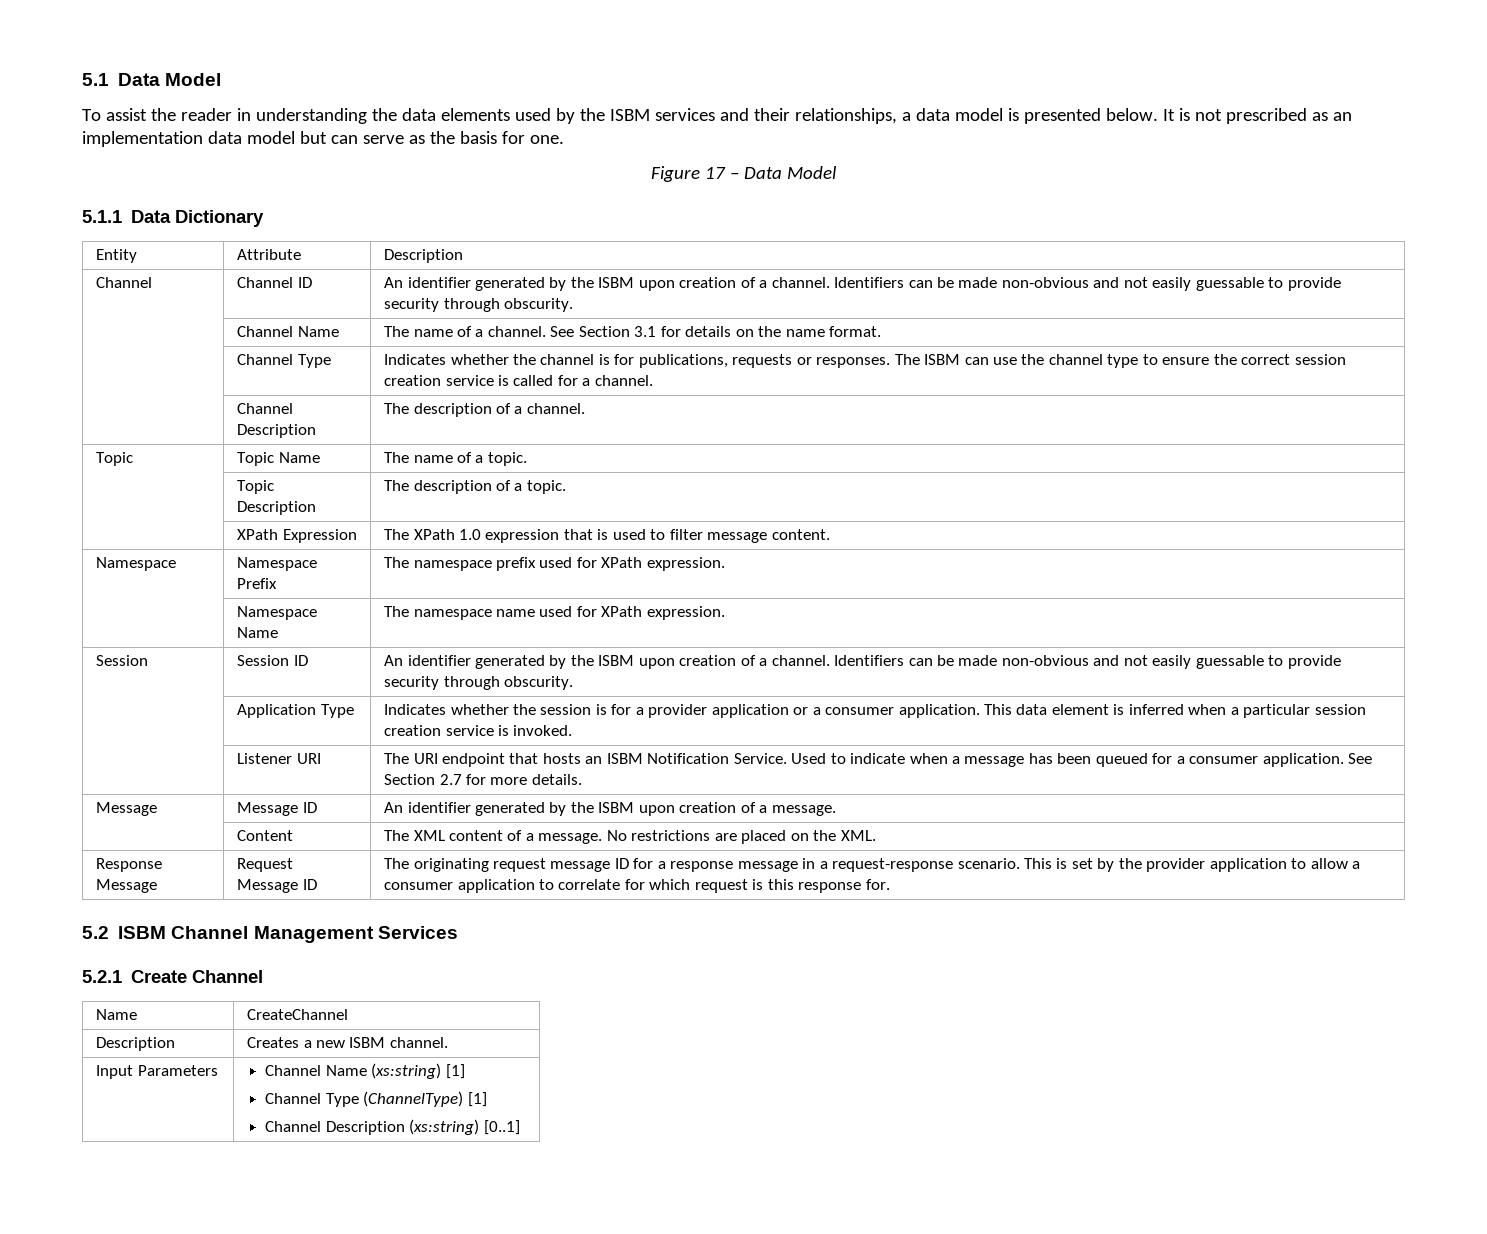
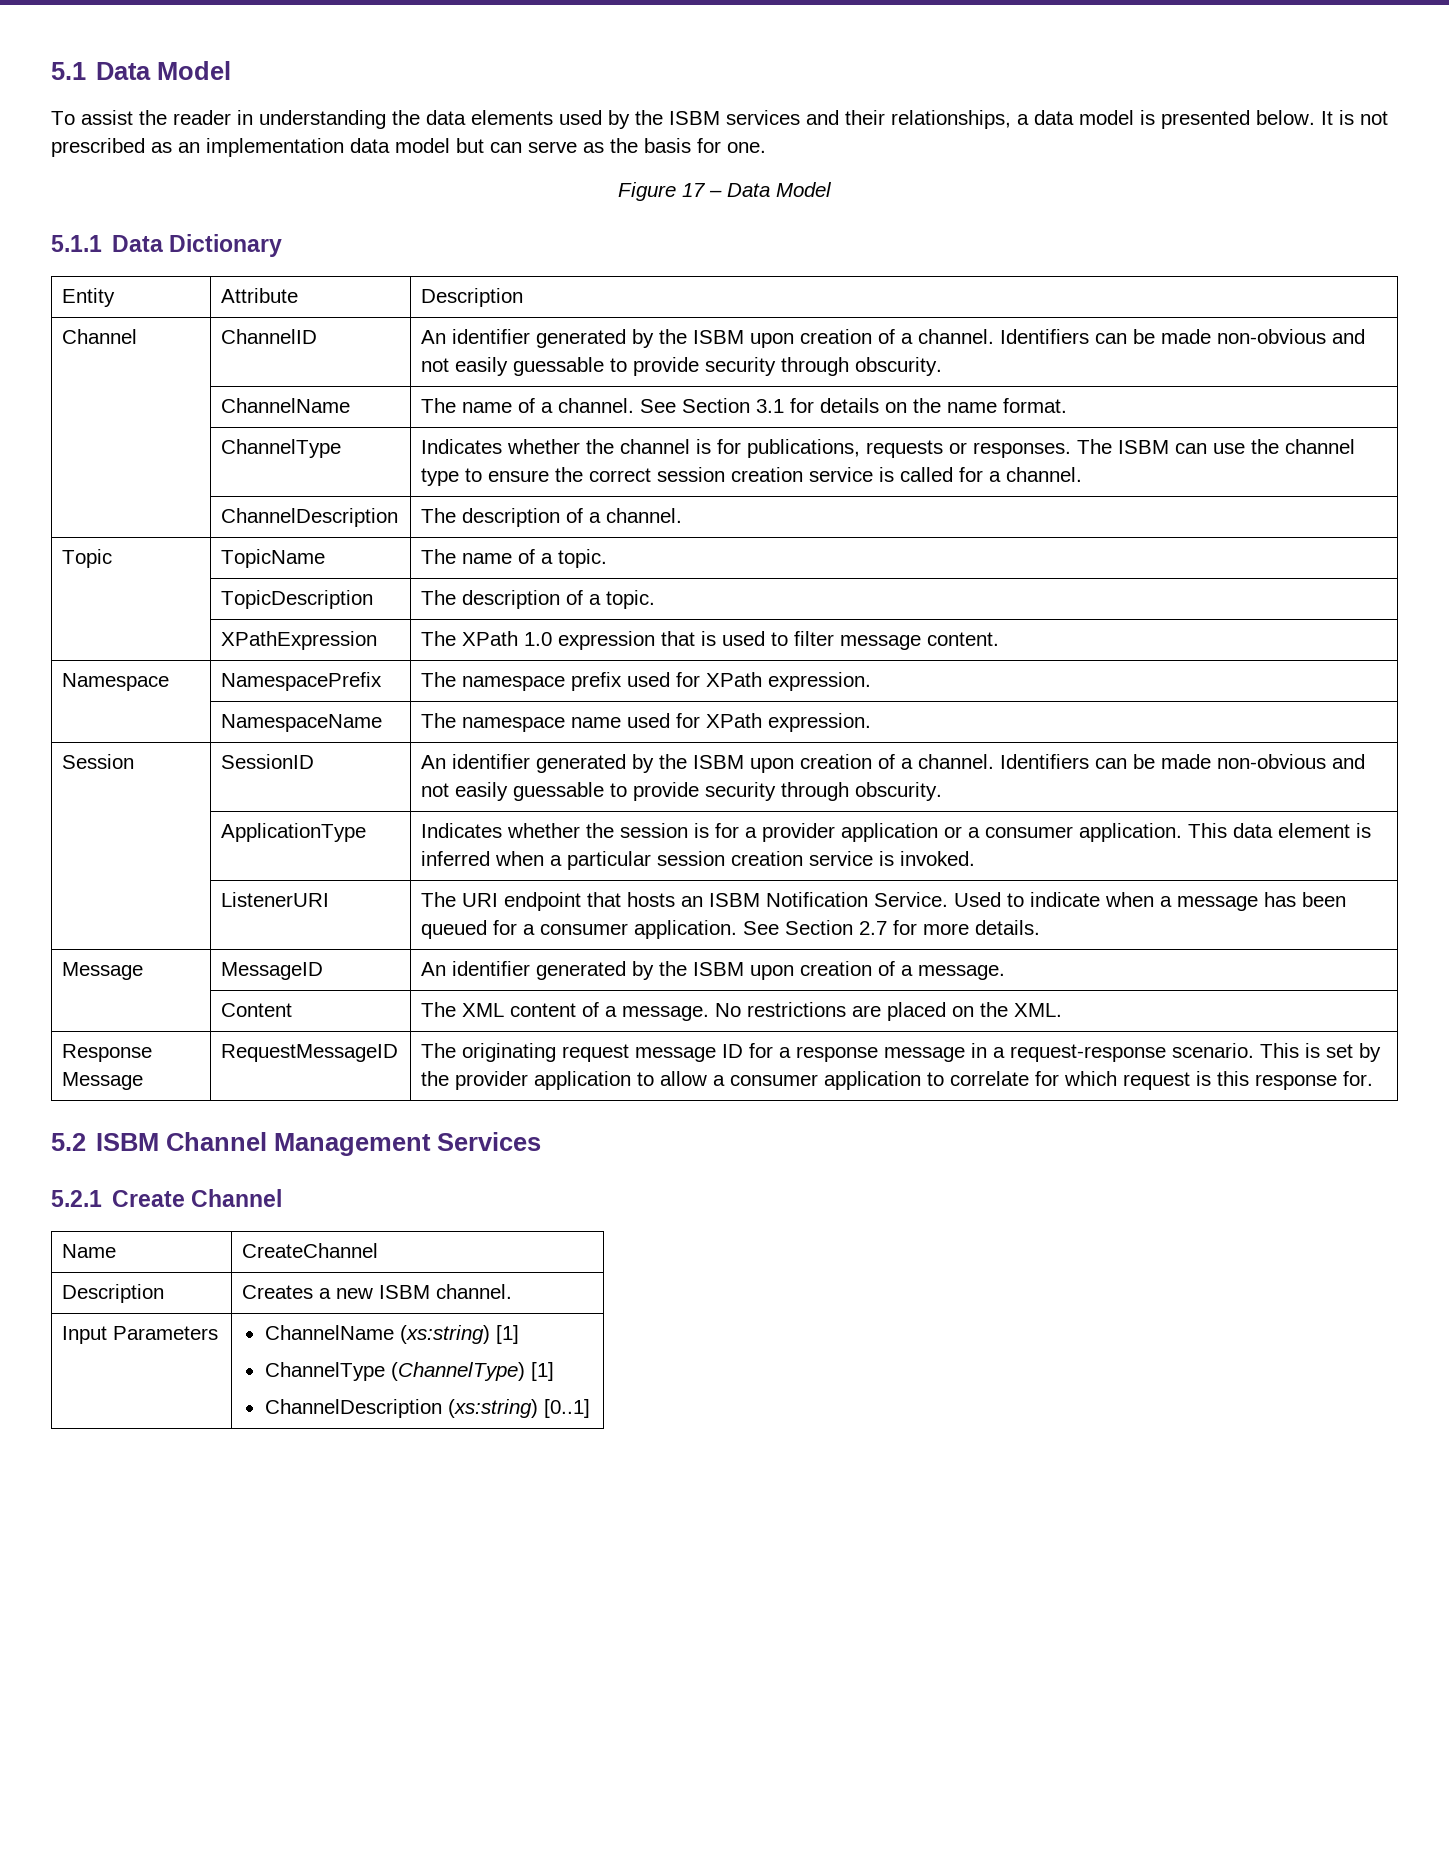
- Channel | Channel ID | An identifier generated by the ISBM upon creation of a channel. Identifiers can be made non-obvious and not easily guessable to provide security through obscurity.
+ Channel | ChannelID | An identifier generated by the ISBM upon creation of a channel. Identifiers can be made non-obvious and not easily guessable to provide security through obscurity.
- | Channel Name | The name of a channel. See Section 3.1 for details on the name format.
+ | ChannelName | The name of a channel. See Section 3.1 for details on the name format.
- | Channel Type | Indicates whether the channel is for publications, requests or responses. The ISBM can use the channel type to ensure the correct session creation service is called for a channel.
+ | ChannelType | Indicates whether the channel is for publications, requests or responses. The ISBM can use the channel type to ensure the correct session creation service is called for a channel.
- | Channel Description | The description of a channel.
+ | ChannelDescription | The description of a channel.
- Topic | Topic Name | The name of a topic.
+ Topic | TopicName | The name of a topic.
- | Topic Description | The description of a topic.
+ | TopicDescription | The description of a topic.
- | XPath Expression | The XPath 1.0 expression that is used to filter message content.
+ | XPathExpression | The XPath 1.0 expression that is used to filter message content.
- Namespace | Namespace Prefix | The namespace prefix used for XPath expression.
+ Namespace | NamespacePrefix | The namespace prefix used for XPath expression.
- | Namespace Name | The namespace name used for XPath expression.
+ | NamespaceName | The namespace name used for XPath expression.
- Session | Session ID | An identifier generated by the ISBM upon creation of a channel. Identifiers can be made non-obvious and not easily guessable to provide security through obscurity.
+ Session | SessionID | An identifier generated by the ISBM upon creation of a channel. Identifiers can be made non-obvious and not easily guessable to provide security through obscurity.
- | Application Type | Indicates whether the session is for a provider application or a consumer application. This data element is inferred when a particular session creation service is invoked.
+ | ApplicationType | Indicates whether the session is for a provider application or a consumer application. This data element is inferred when a particular session creation service is invoked.
- | Listener URI | The URI endpoint that hosts an ISBM Notification Service. Used to indicate when a message has been queued for a consumer application. See Section 2.7 for more details.
+ | ListenerURI | The URI endpoint that hosts an ISBM Notification Service. Used to indicate when a message has been queued for a consumer application. See Section 2.7 for more details.
- Message | Message ID | An identifier generated by the ISBM upon creation of a message.
+ Message | MessageID | An identifier generated by the ISBM upon creation of a message.
- Response Message | Request Message ID | The originating request message ID for a response message in a request-response scenario. This is set by the provider application to allow a consumer application to correlate for which request is this response for.
+ Response Message | RequestMessageID | The originating request message ID for a response message in a request-response scenario. This is set by the provider application to allow a consumer application to correlate for which request is this response for.
- Input Parameters | Channel Name (xs:string) [1]
- Channel Type (ChannelType) [1]
- Channel Description (xs:string) [0..1]
+ Input Parameters | ChannelName (xs:string) [1]
+ ChannelType (ChannelType) [1]
+ ChannelDescription (xs:string) [0..1]

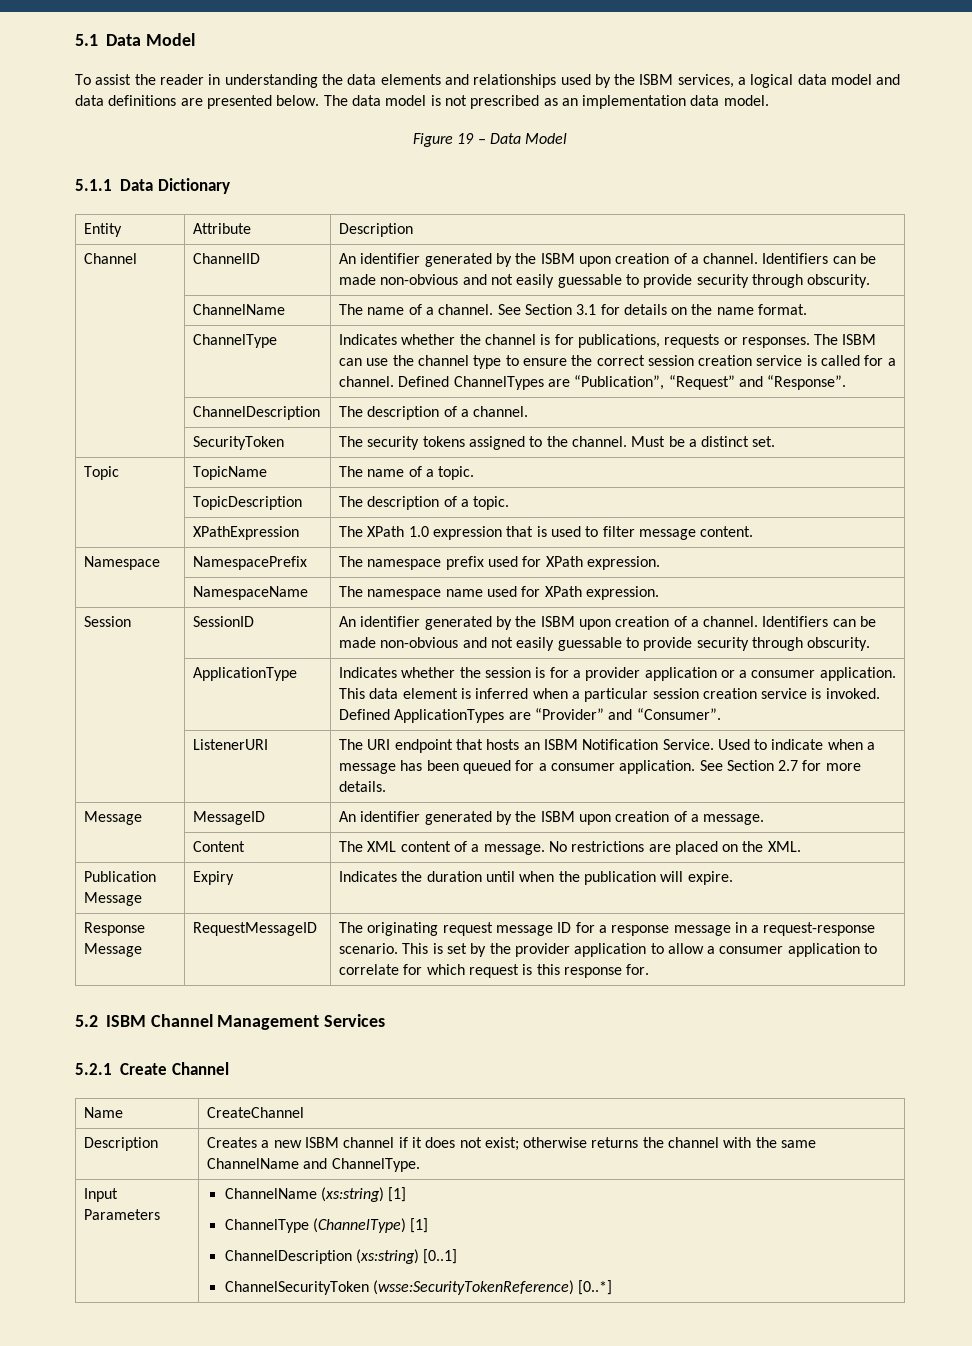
- To assist the reader in understanding the data elements used by the ISBM services and their relationships, a data model is presented below. It is not prescribed as an implementation data model but can serve as the basis for one.
+ To assist the reader in understanding the data elements and relationships used by the ISBM services, a logical data model and data definitions are presented below. The data model is not prescribed as an implementation data model.
- Figure 17 – Data Model
+ Figure 19 – Data Model
- | ChannelType | Indicates whether the channel is for publications, requests or responses. The ISBM can use the channel type to ensure the correct session creation service is called for a channel.
+ | ChannelType | Indicates whether the channel is for publications, requests or responses. The ISBM can use the channel type to ensure the correct session creation service is called for a channel. Defined ChannelTypes are “Publication”, “Request” and “Response”.
+ | SecurityToken | The security tokens assigned to the channel. Must be a distinct set.
- | ApplicationType | Indicates whether the session is for a provider application or a consumer application. This data element is inferred when a particular session creation service is invoked.
+ | ApplicationType | Indicates whether the session is for a provider application or a consumer application. This data element is inferred when a particular session creation service is invoked. Defined ApplicationTypes are “Provider” and “Consumer”.
+ Publication Message | Expiry | Indicates the duration until when the publication will expire.
- Description | Creates a new ISBM channel.
+ Description | Creates a new ISBM channel if it does not exist; otherwise returns the channel with the same ChannelName and ChannelType.
  Input Parameters | ChannelName (xs:string) [1]
  ChannelType (ChannelType) [1]
  ChannelDescription (xs:string) [0..1]
+ ChannelSecurityToken (wsse:SecurityTokenReference) [0..*]

